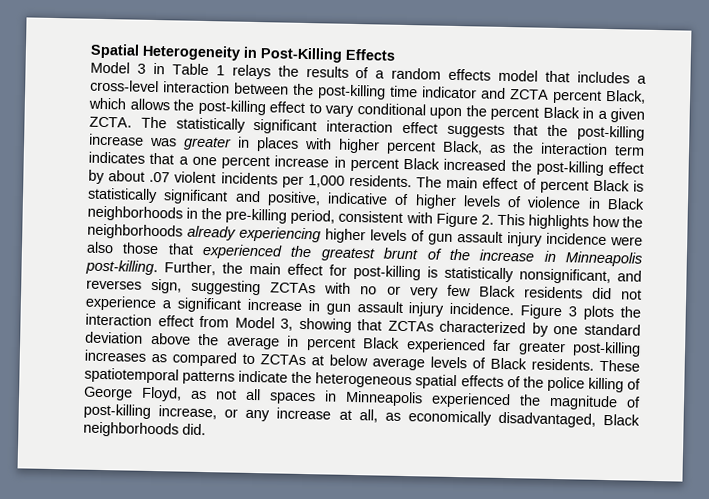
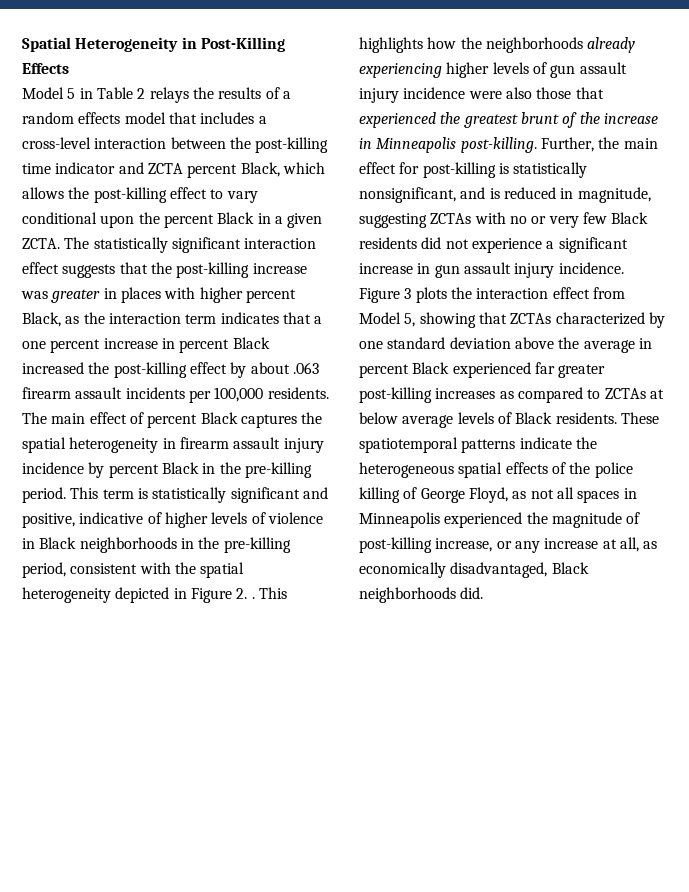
- Model 3 in Table 1 relays the results of a random effects model that includes a cross-level interaction between the post-killing time indicator and ZCTA percent Black, which allows the post-killing effect to vary conditional upon the percent Black in a given ZCTA.
+ Model 5 in Table 2 relays the results of a random effects model that includes a cross-level interaction between the post-killing time indicator and ZCTA percent Black, which allows the post-killing effect to vary conditional upon the percent Black in a given ZCTA.
- The statistically significant interaction effect suggests that the post-killing increase was greater in places with higher percent Black, as the interaction term indicates that a one percent increase in percent Black increased the post-killing effect by about .07 violent incidents per 1,000 residents.
+ The statistically significant interaction effect suggests that the post-killing increase was greater in places with higher percent Black, as the interaction term indicates that a one percent increase in percent Black increased the post-killing effect by about .063 firearm assault incidents per 100,000 residents.
- The main effect of percent Black is statistically significant and positive, indicative of higher levels of violence in Black neighborhoods in the pre-killing period, consistent with Figure 2. This highlights how the neighborhoods already experiencing higher levels of gun assault injury incidence were also those that experienced the greatest brunt of the increase in Minneapolis post-killing.
+ The main effect of percent Black captures the spatial heterogeneity in firearm assault injury incidence by percent Black in the pre-killing period. This term is statistically significant and positive, indicative of higher levels of violence in Black neighborhoods in the pre-killing period, consistent with the spatial heterogeneity depicted in Figure 2. . This highlights how the neighborhoods already experiencing higher levels of gun assault injury incidence were also those that experienced the greatest brunt of the increase in Minneapolis post-killing.
- Further, the main effect for post-killing is statistically nonsignificant, and reverses sign, suggesting ZCTAs with no or very few Black residents did not experience a significant increase in gun assault injury incidence.
+ Further, the main effect for post-killing is statistically nonsignificant, and is reduced in magnitude, suggesting ZCTAs with no or very few Black residents did not experience a significant increase in gun assault injury incidence.
- Figure 3 plots the interaction effect from Model 3, showing that ZCTAs characterized by one standard deviation above the average in percent Black experienced far greater post-killing increases as compared to ZCTAs at below average levels of Black residents.
+ Figure 3 plots the interaction effect from Model 5, showing that ZCTAs characterized by one standard deviation above the average in percent Black experienced far greater post-killing increases as compared to ZCTAs at below average levels of Black residents.

